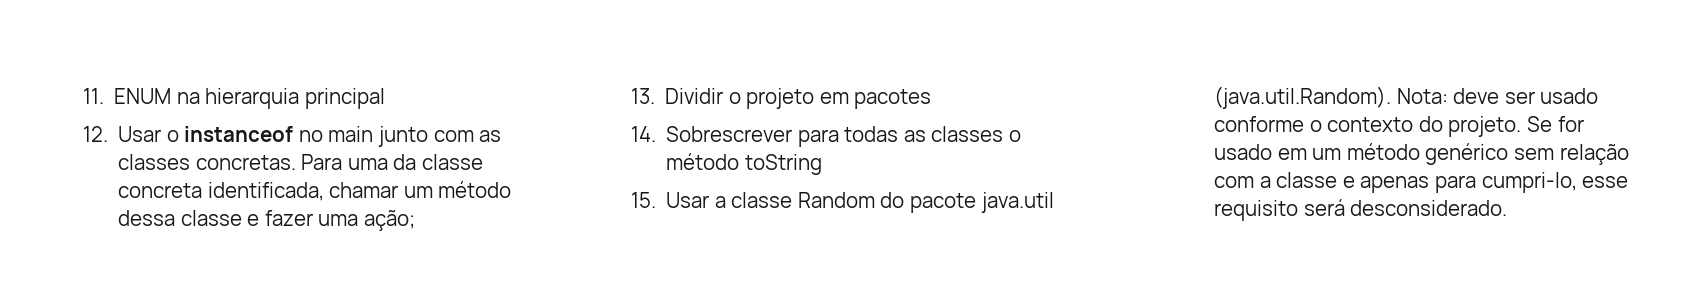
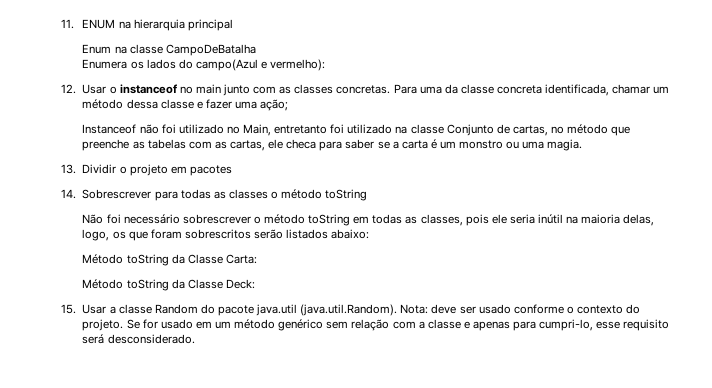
+ Enum na classe CampoDeBatalha
+ Enumera os lados do campo(Azul e vermelho):
+ Instanceof não foi utilizado no Main, entretanto foi utilizado na classe Conjunto de cartas, no método que preenche as tabelas com as cartas, ele checa para saber se a carta é um monstro ou uma magia.
+ Não foi necessário sobrescrever o método toString em todas as classes, pois ele seria inútil na maioria delas, logo, os que foram sobrescritos serão listados abaixo:
+ Método toString da Classe Carta:
+ Método toString da Classe Deck:

